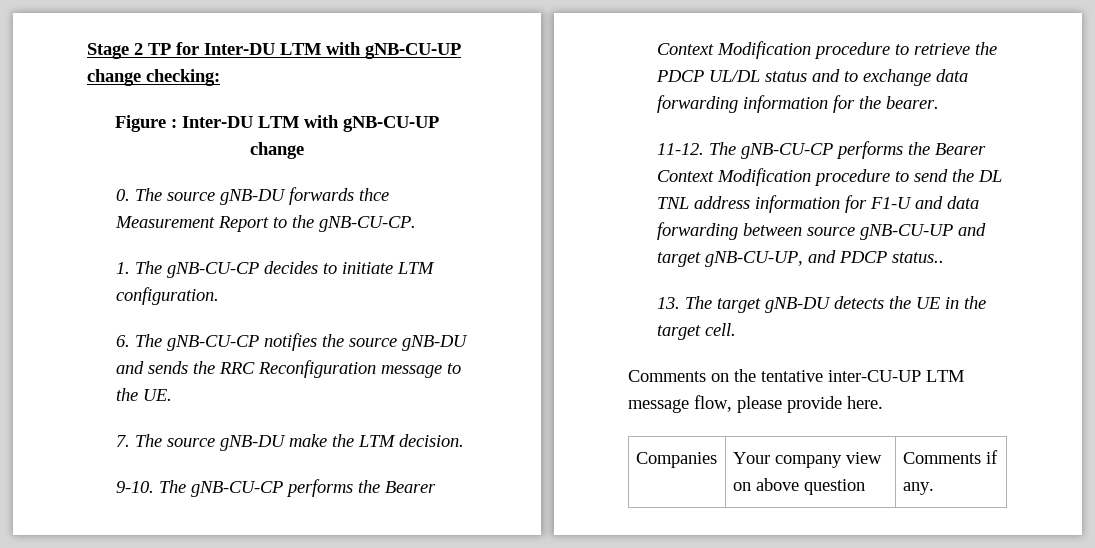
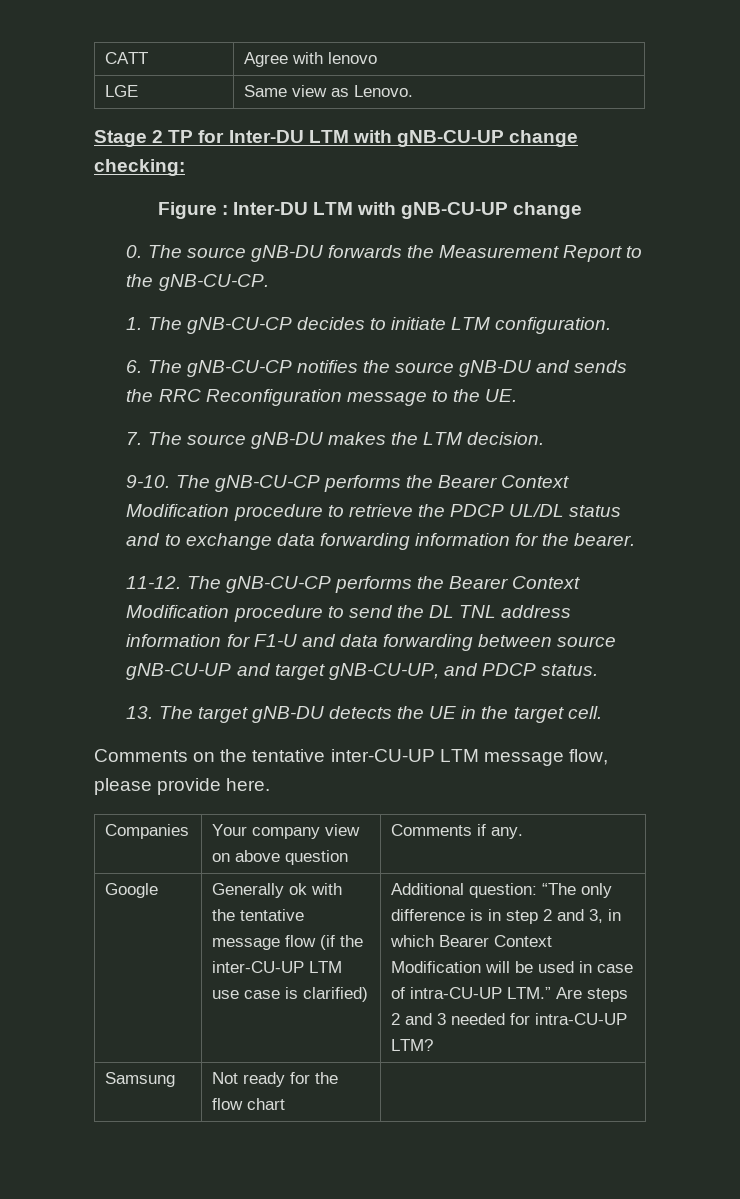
+ CATT | Agree with lenovo
+ LGE | Same view as Lenovo.
- 0. The source gNB-DU forwards thce Measurement Report to the gNB-CU-CP.
+ 0. The source gNB-DU forwards the Measurement Report to the gNB-CU-CP.
- 7. The source gNB-DU make the LTM decision.
+ 7. The source gNB-DU makes the LTM decision.
- The gNB-CU-CP performs the Bearer Context Modification procedure to send the DL TNL address information for F1-U and data forwarding between source gNB-CU-UP and target gNB-CU-UP, and PDCP status..
+ The gNB-CU-CP performs the Bearer Context Modification procedure to send the DL TNL address information for F1-U and data forwarding between source gNB-CU-UP and target gNB-CU-UP, and PDCP status.
+ Google | Generally ok with the tentative message flow (if the inter-CU-UP LTM use case is clarified) | Additional question: “The only difference is in step 2 and 3, in which Bearer Context Modification will be used in case of intra-CU-UP LTM.” Are steps 2 and 3 needed for intra-CU-UP LTM?
+ Samsung | Not ready for the flow chart |

